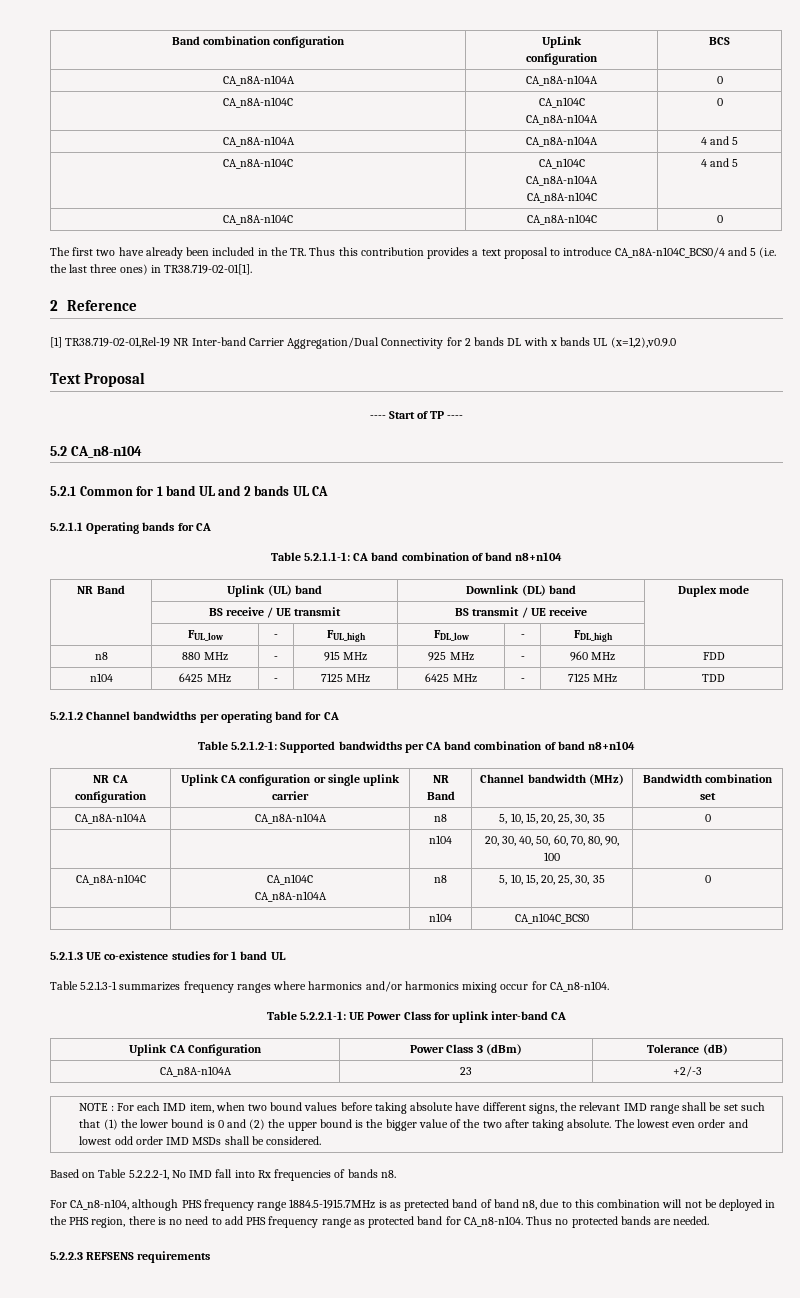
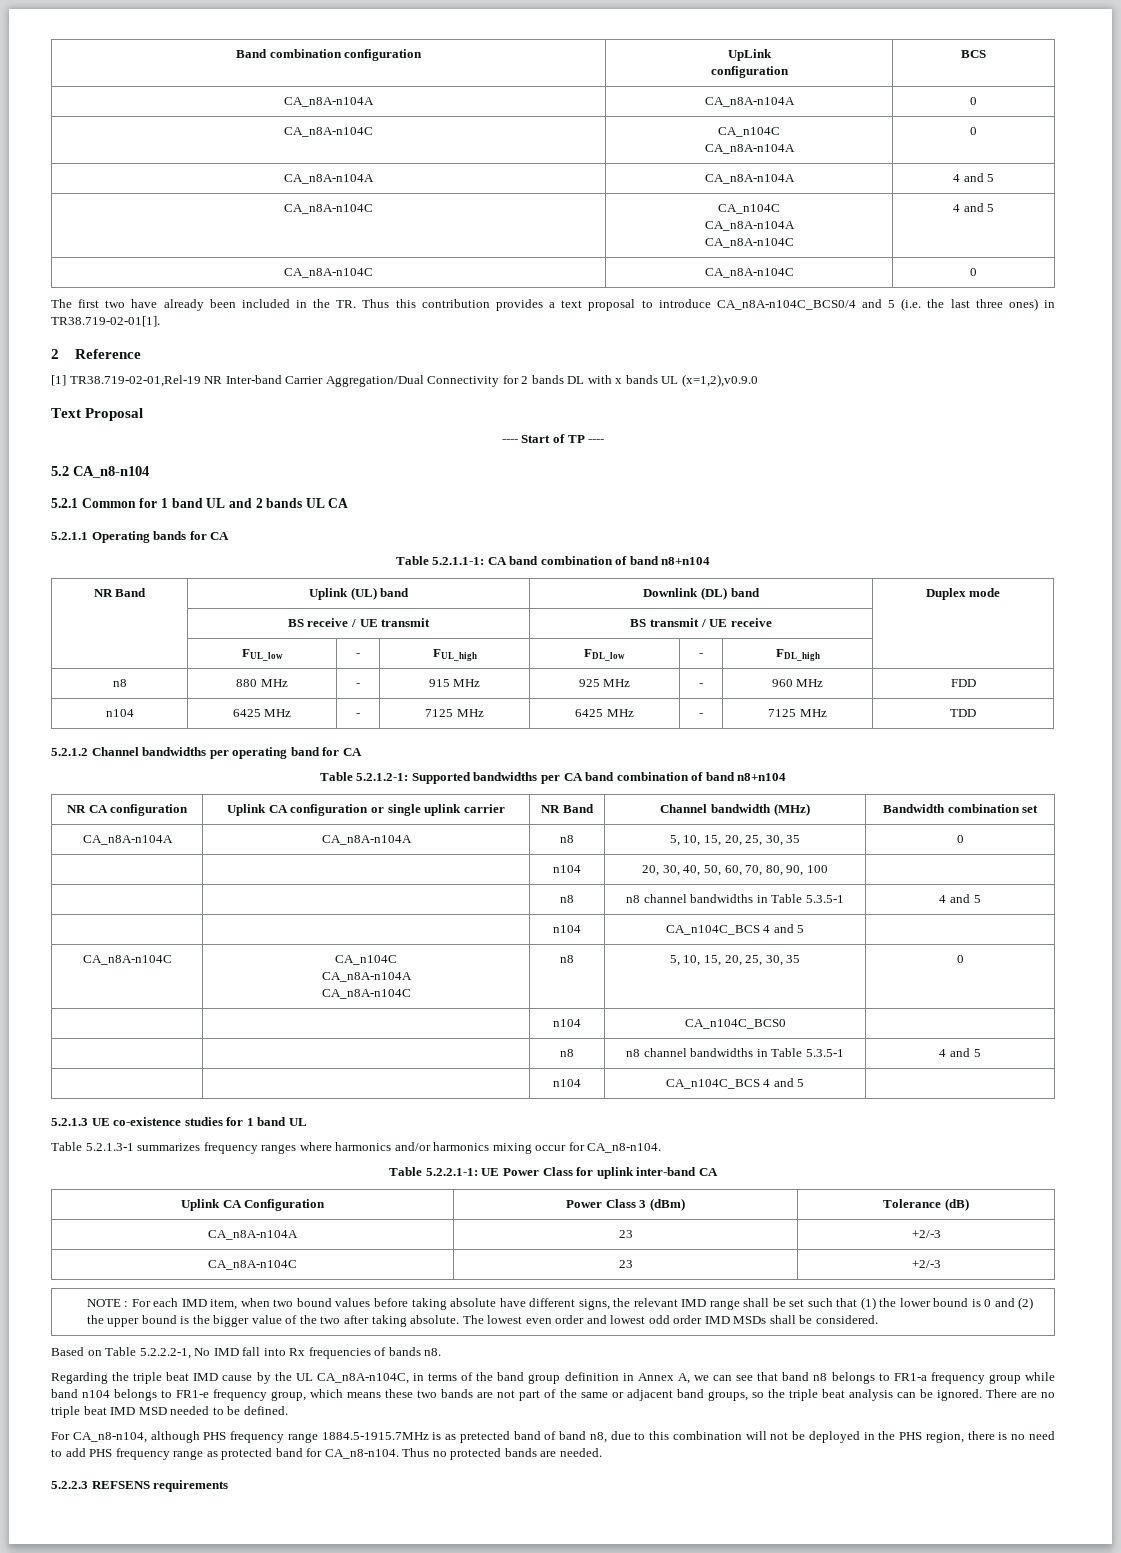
  | | n104 | 20, 30, 40, 50, 60, 70, 80, 90, 100 |
+ | | n8 | n8 channel bandwidths in Table 5.3.5-1 | 4 and 5
+ | | n104 | CA_n104C_BCS 4 and 5 |
  CA_n8A-n104C | CA_n104C
- CA_n8A-n104A | n8 | 5, 10, 15, 20, 25, 30, 35 | 0
+ CA_n8A-n104A
+ CA_n8A-n104C | n8 | 5, 10, 15, 20, 25, 30, 35 | 0
  | | n104 | CA_n104C_BCS0 |
+ | | n8 | n8 channel bandwidths in Table 5.3.5-1 | 4 and 5
+ | | n104 | CA_n104C_BCS 4 and 5 |
+ CA_n8A-n104C | 23 | +2/-3
+ Regarding the triple beat IMD cause by the UL CA_n8A-n104C, in terms of the band group definition in Annex A, we can see that band n8 belongs to FR1-a frequency group while band n104 belongs to FR1-e frequency group, which means these two bands are not part of the same or adjacent band groups, so the triple beat analysis can be ignored. There are no triple beat IMD MSD needed to be defined.

